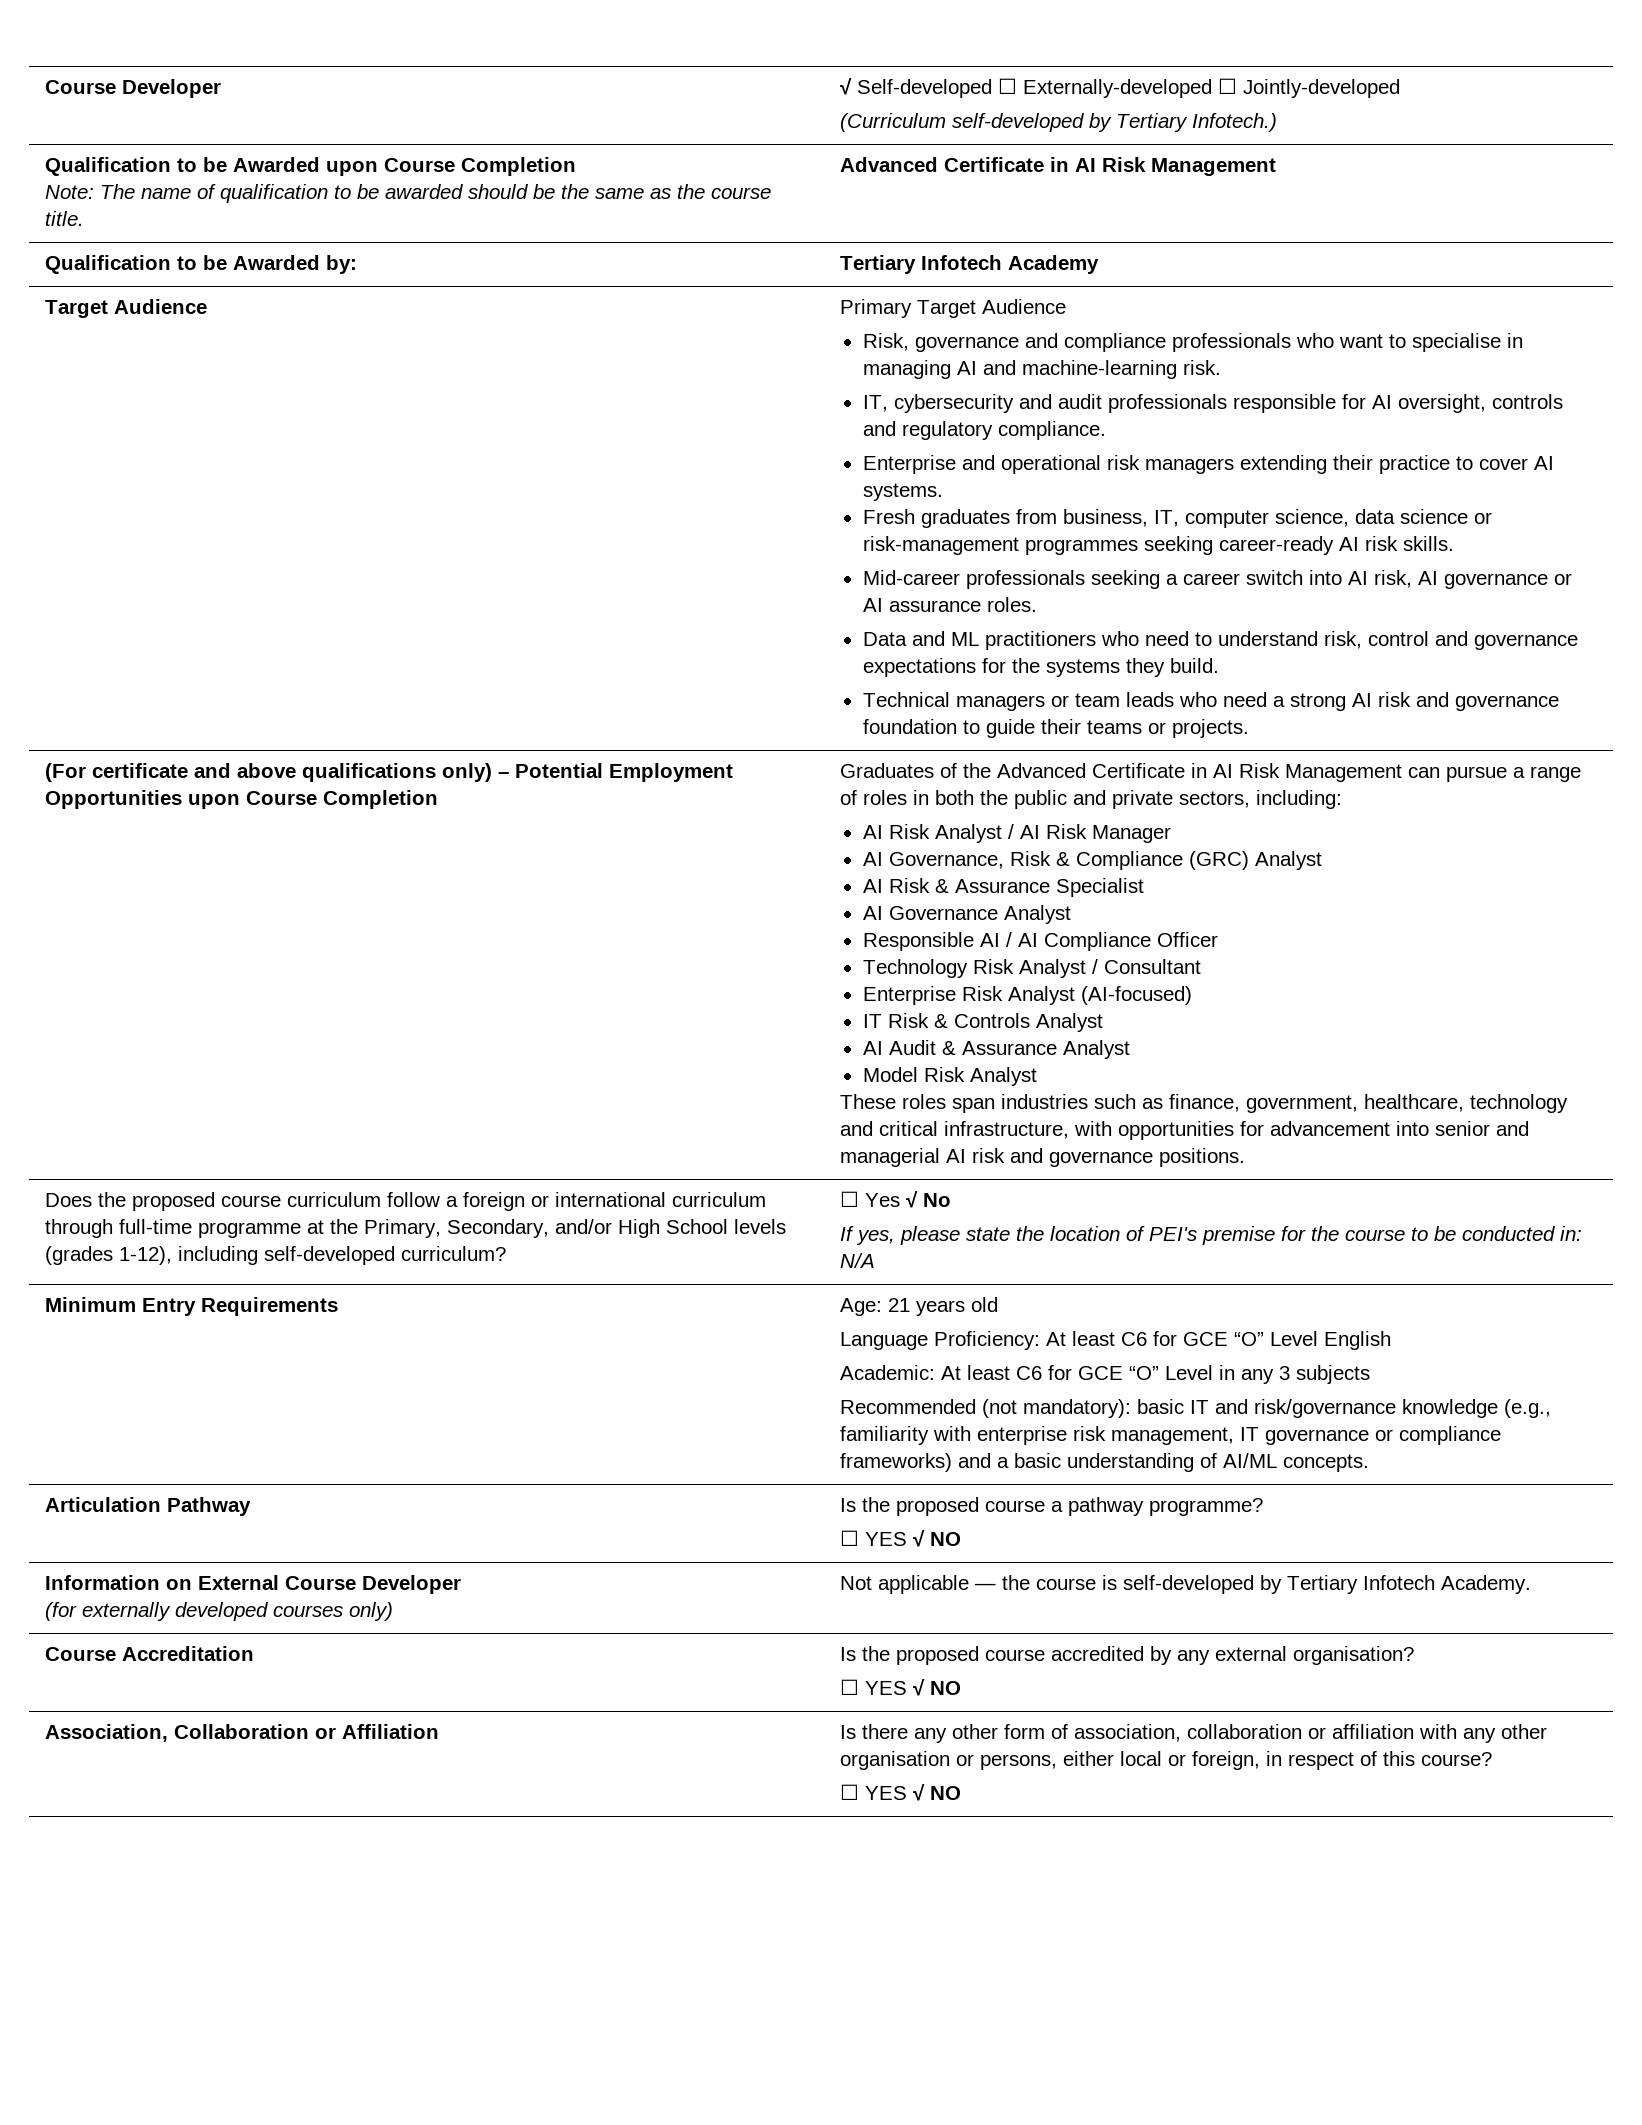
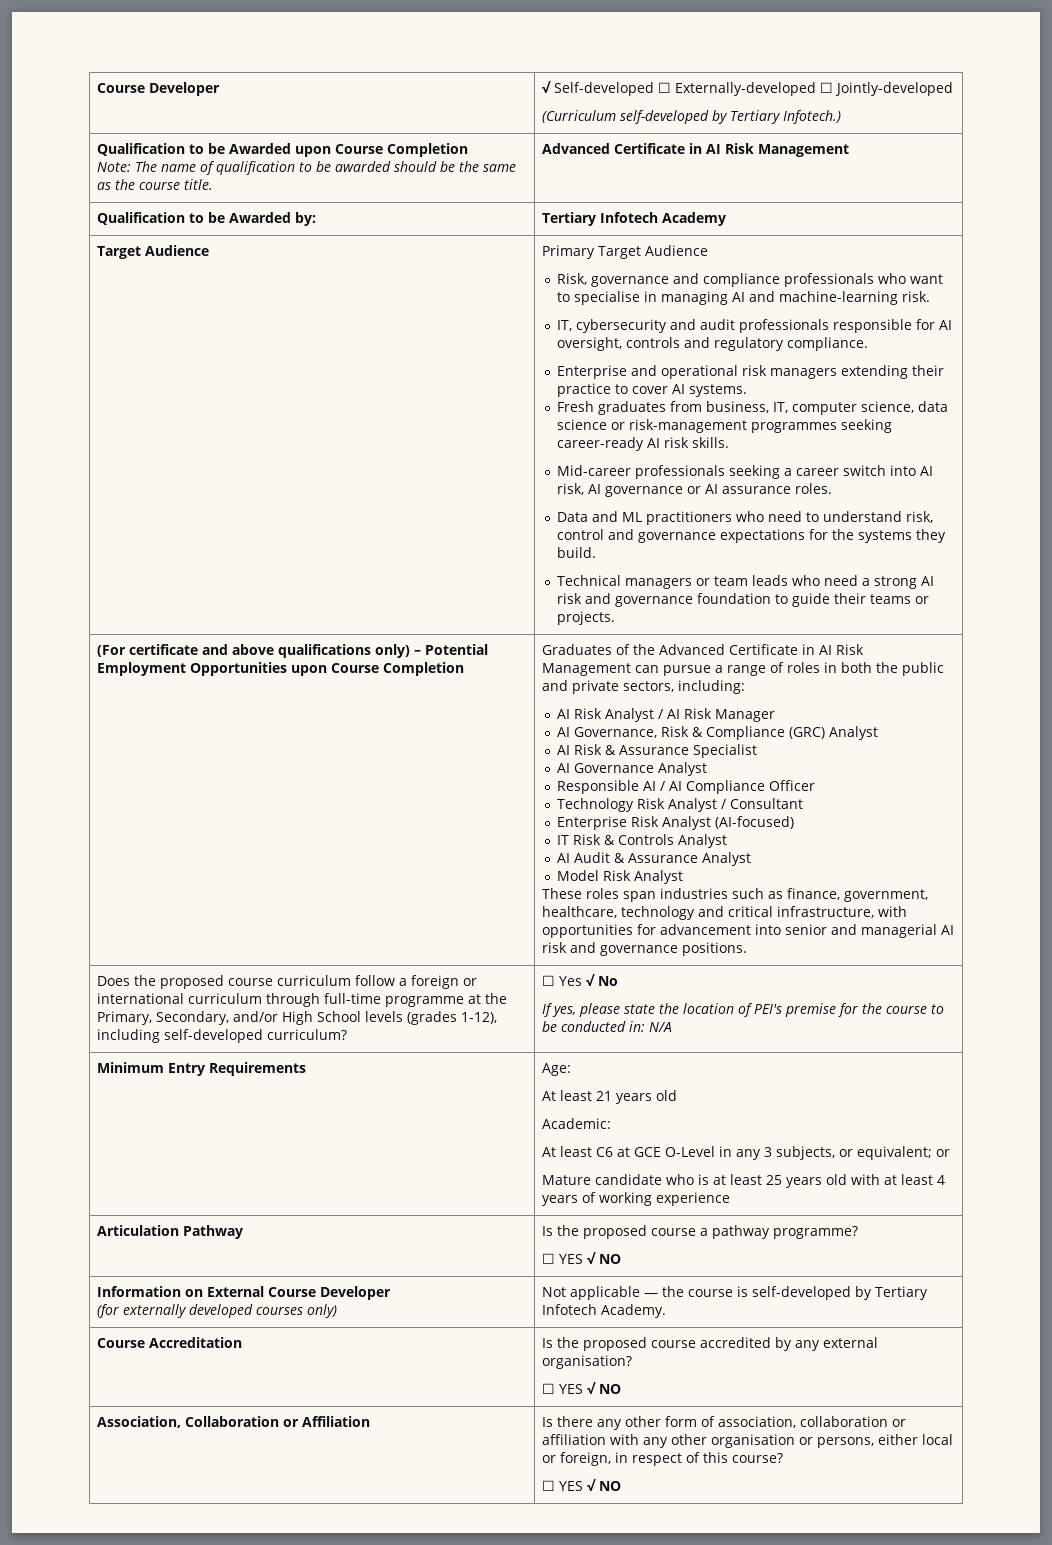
- Age: 21 years old
+ Age:
+ At least 21 years old
- Language Proficiency: At least C6 for GCE “O” Level English
- Academic: At least C6 for GCE “O” Level in any 3 subjects
- Recommended (not mandatory): basic IT and risk/governance knowledge (e.g., familiarity with enterprise risk management, IT governance or compliance frameworks) and a basic understanding of AI/ML concepts.
+ Academic:
+ At least C6 at GCE O-Level in any 3 subjects, or equivalent; or
+ Mature candidate who is at least 25 years old with at least 4 years of working experience

